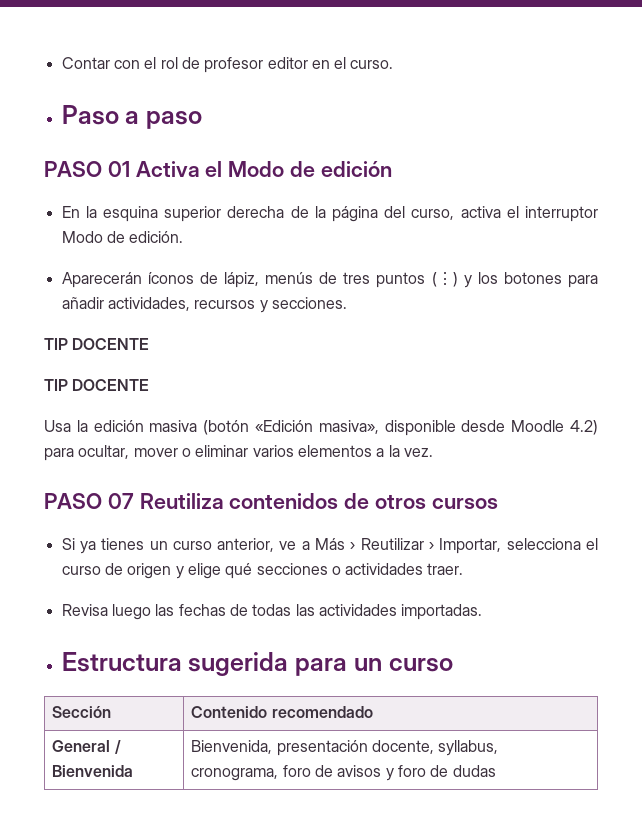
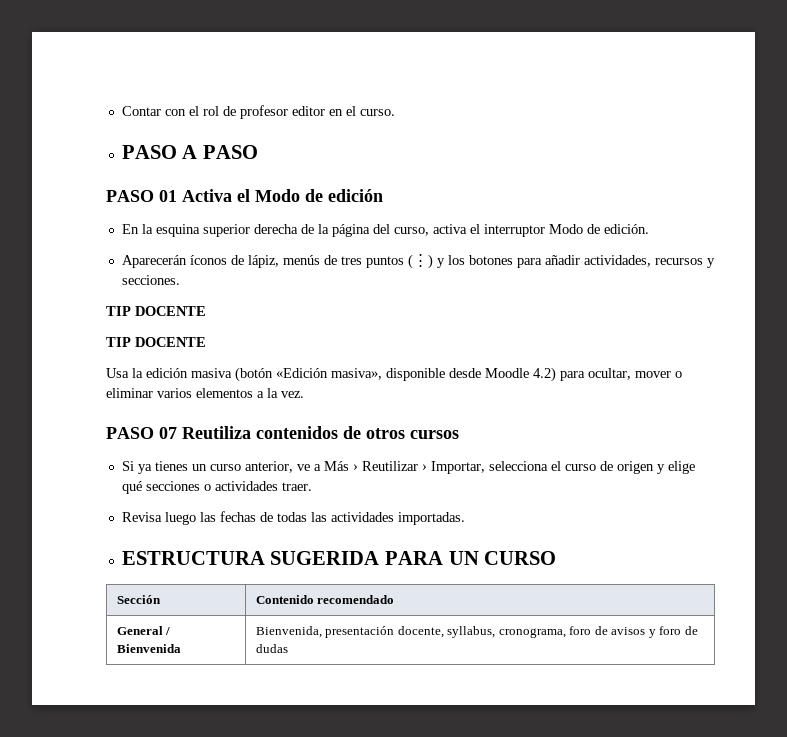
- Paso a paso
+ PASO A PASO
- Estructura sugerida para un curso
+ ESTRUCTURA SUGERIDA PARA UN CURSO

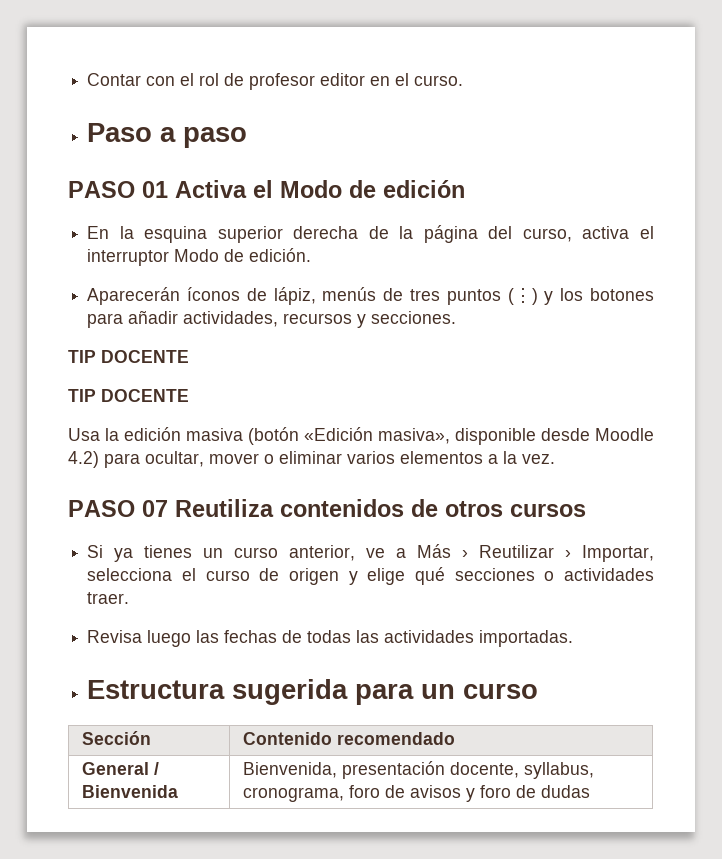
- PASO A PASO
+ Paso a paso
- ESTRUCTURA SUGERIDA PARA UN CURSO
+ Estructura sugerida para un curso

